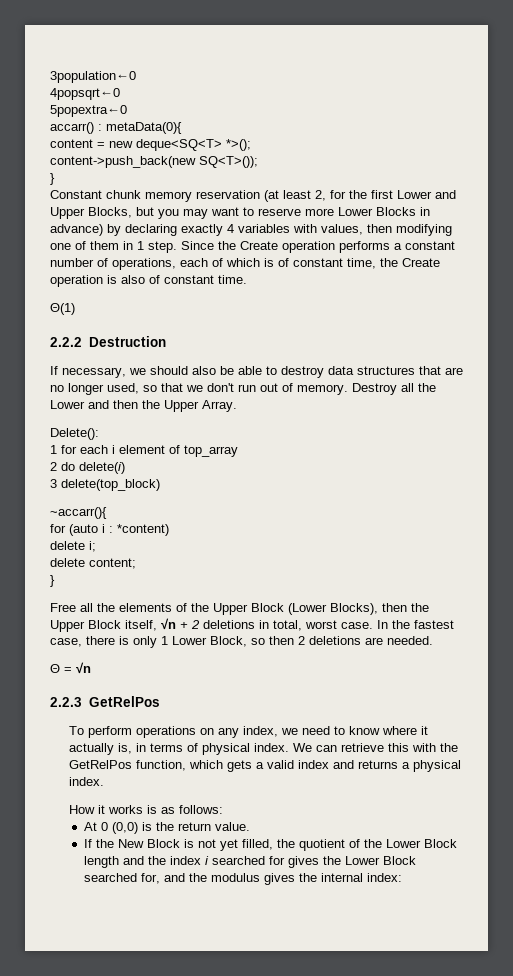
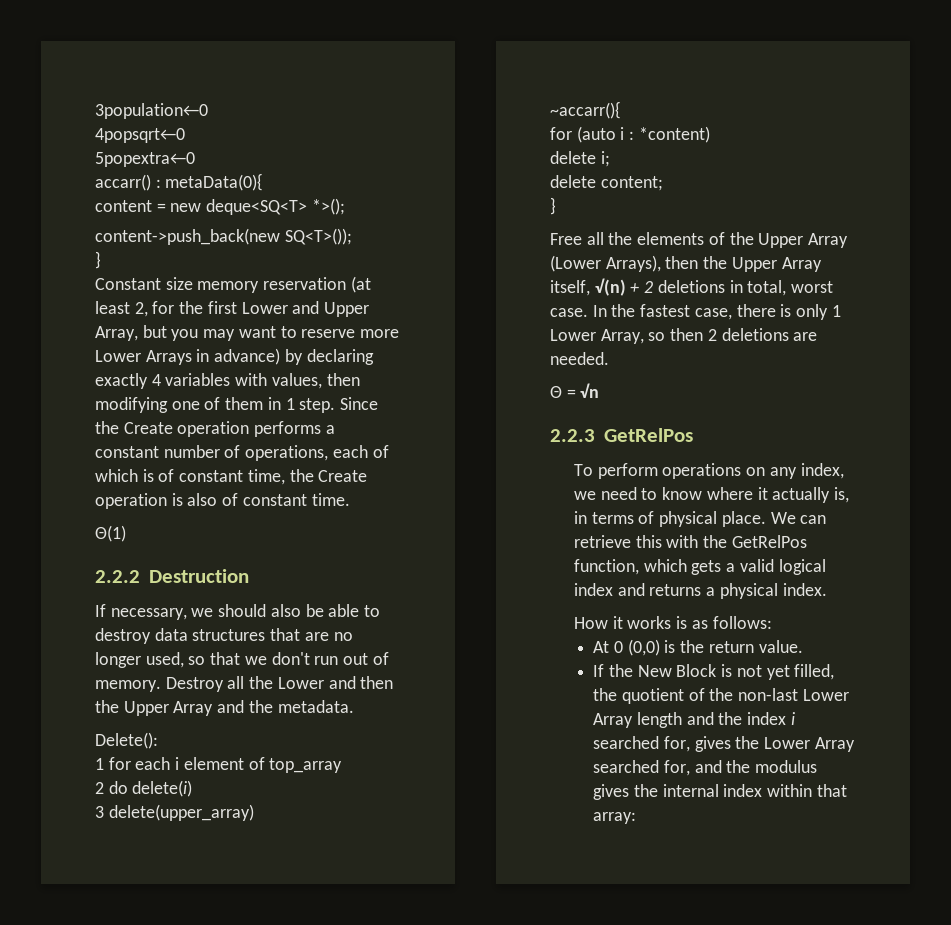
- Constant chunk memory reservation (at least 2, for the first Lower and Upper Blocks, but you may want to reserve more Lower Blocks in advance) by declaring exactly 4 variables with values, then modifying one of them in 1 step.
+ Constant size memory reservation (at least 2, for the first Lower and Upper Array, but you may want to reserve more Lower Arrays in advance) by declaring exactly 4 variables with values, then modifying one of them in 1 step.
- Destroy all the Lower and then the Upper Array.
+ Destroy all the Lower and then the Upper Array and the metadata.
- 3 delete(top_block)
+ 3 delete(upper_array)
- Free all the elements of the Upper Block (Lower Blocks), then the Upper Block itself, √n + 2 deletions in total, worst case.
+ Free all the elements of the Upper Array (Lower Arrays), then the Upper Array itself, √(n) + 2 deletions in total, worst case.
- In the fastest case, there is only 1 Lower Block, so then 2 deletions are needed.
+ In the fastest case, there is only 1 Lower Array, so then 2 deletions are needed.
- To perform operations on any index, we need to know where it actually is, in terms of physical index.
+ To perform operations on any index, we need to know where it actually is, in terms of physical place.
- We can retrieve this with the GetRelPos function, which gets a valid index and returns a physical index.
+ We can retrieve this with the GetRelPos function, which gets a valid logical index and returns a physical index.
- If the New Block is not yet filled, the quotient of the Lower Block length and the index i searched for gives the Lower Block searched for, and the modulus gives the internal index:
+ If the New Block is not yet filled, the quotient of the non-last Lower Array length and the index i searched for, gives the Lower Array searched for, and the modulus gives the internal index within that array:

